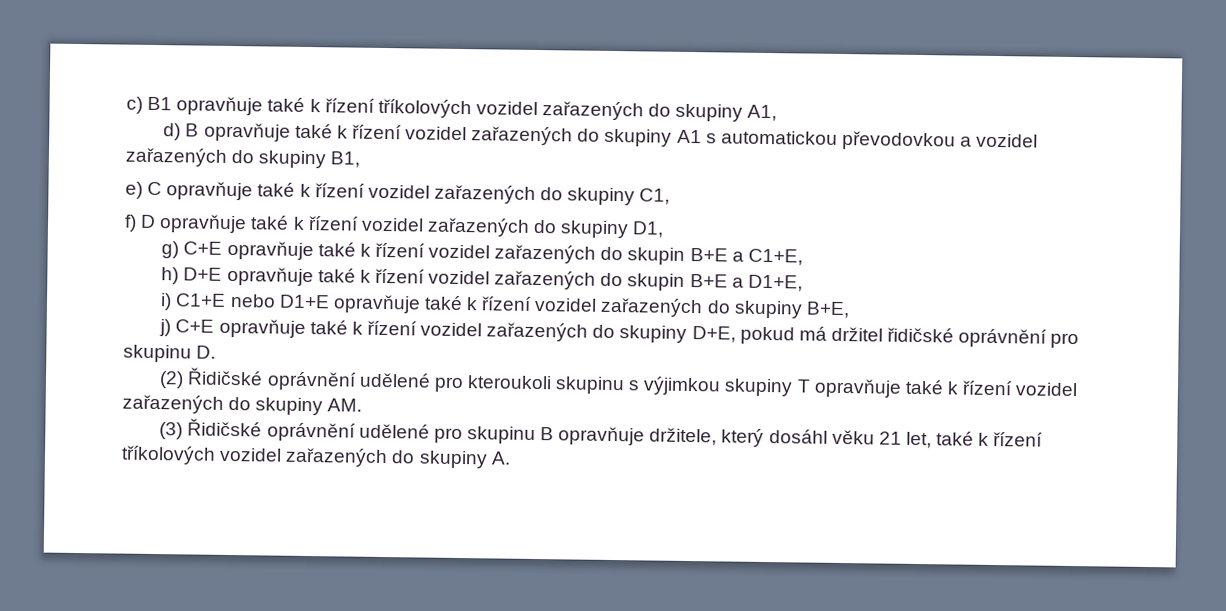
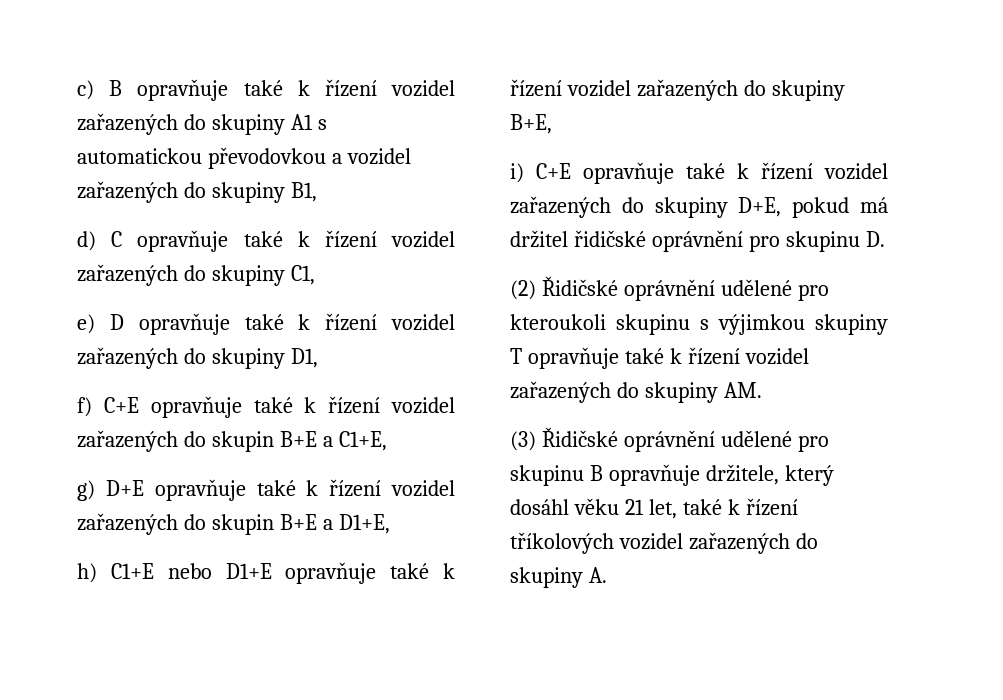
- c) B1 opravňuje také k řízení tříkolových vozidel zařazených do skupiny A1,
- d) B opravňuje také k řízení vozidel zařazených do skupiny A1 s automatickou převodovkou a vozidel zařazených do skupiny B1,
+ c) B opravňuje také k řízení vozidel zařazených do skupiny A1 s automatickou převodovkou a vozidel zařazených do skupiny B1,
- e) C opravňuje také k řízení vozidel zařazených do skupiny C1,
+ d) C opravňuje také k řízení vozidel zařazených do skupiny C1,
- f) D opravňuje také k řízení vozidel zařazených do skupiny D1,
+ e) D opravňuje také k řízení vozidel zařazených do skupiny D1,
- g) C+E opravňuje také k řízení vozidel zařazených do skupin B+E a C1+E,
+ f) C+E opravňuje také k řízení vozidel zařazených do skupin B+E a C1+E,
- h) D+E opravňuje také k řízení vozidel zařazených do skupin B+E a D1+E,
+ g) D+E opravňuje také k řízení vozidel zařazených do skupin B+E a D1+E,
- i) C1+E nebo D1+E opravňuje také k řízení vozidel zařazených do skupiny B+E,
+ h) C1+E nebo D1+E opravňuje také k řízení vozidel zařazených do skupiny B+E,
- j) C+E opravňuje také k řízení vozidel zařazených do skupiny D+E, pokud má držitel řidičské oprávnění pro skupinu D.
+ i) C+E opravňuje také k řízení vozidel zařazených do skupiny D+E, pokud má držitel řidičské oprávnění pro skupinu D.

